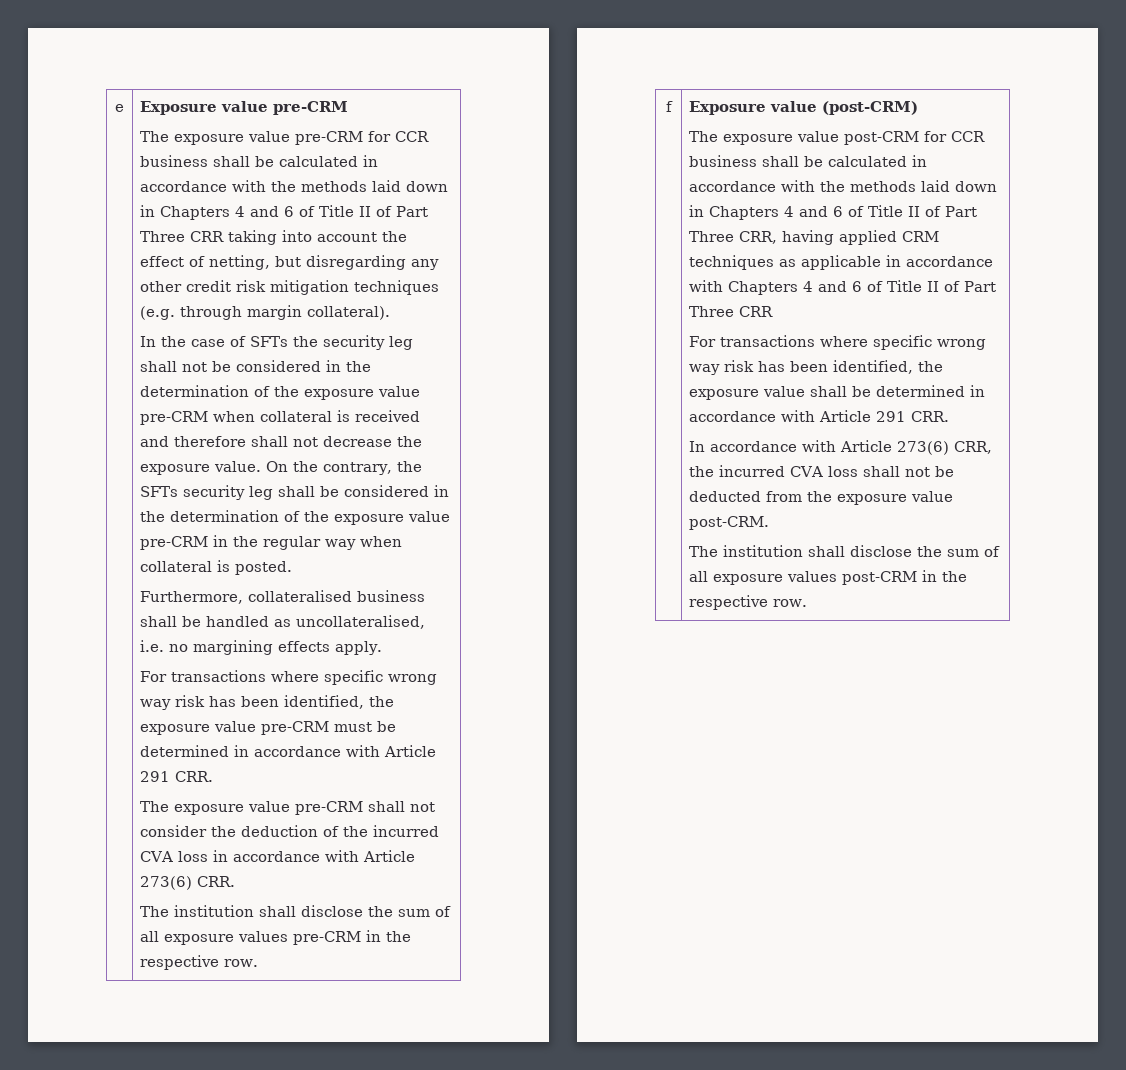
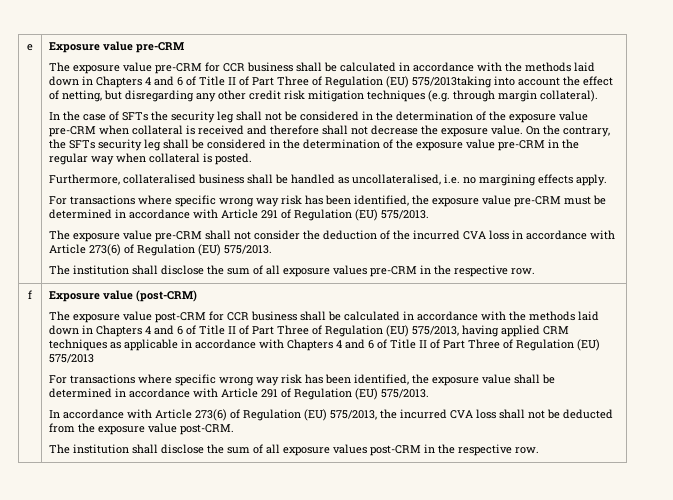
- The exposure value pre-CRM for CCR business shall be calculated in accordance with the methods laid down in Chapters 4 and 6 of Title II of Part Three CRR taking into account the effect of netting, but disregarding any other credit risk mitigation techniques (e.g. through margin collateral).
+ The exposure value pre-CRM for CCR business shall be calculated in accordance with the methods laid down in Chapters 4 and 6 of Title II of Part Three of Regulation (EU) 575/2013taking into account the effect of netting, but disregarding any other credit risk mitigation techniques (e.g. through margin collateral).
- For transactions where specific wrong way risk has been identified, the exposure value pre-CRM must be determined in accordance with Article 291 CRR.
+ For transactions where specific wrong way risk has been identified, the exposure value pre-CRM must be determined in accordance with Article 291 of Regulation (EU) 575/2013.
- The exposure value pre-CRM shall not consider the deduction of the incurred CVA loss in accordance with Article 273(6) CRR.
+ The exposure value pre-CRM shall not consider the deduction of the incurred CVA loss in accordance with Article 273(6) of Regulation (EU) 575/2013.
- The exposure value post-CRM for CCR business shall be calculated in accordance with the methods laid down in Chapters 4 and 6 of Title II of Part Three CRR, having applied CRM techniques as applicable in accordance with Chapters 4 and 6 of Title II of Part Three CRR
+ The exposure value post-CRM for CCR business shall be calculated in accordance with the methods laid down in Chapters 4 and 6 of Title II of Part Three of Regulation (EU) 575/2013, having applied CRM techniques as applicable in accordance with Chapters 4 and 6 of Title II of Part Three of Regulation (EU) 575/2013
- For transactions where specific wrong way risk has been identified, the exposure value shall be determined in accordance with Article 291 CRR.
+ For transactions where specific wrong way risk has been identified, the exposure value shall be determined in accordance with Article 291 of Regulation (EU) 575/2013.
- In accordance with Article 273(6) CRR, the incurred CVA loss shall not be deducted from the exposure value post-CRM.
+ In accordance with Article 273(6) of Regulation (EU) 575/2013, the incurred CVA loss shall not be deducted from the exposure value post-CRM.

